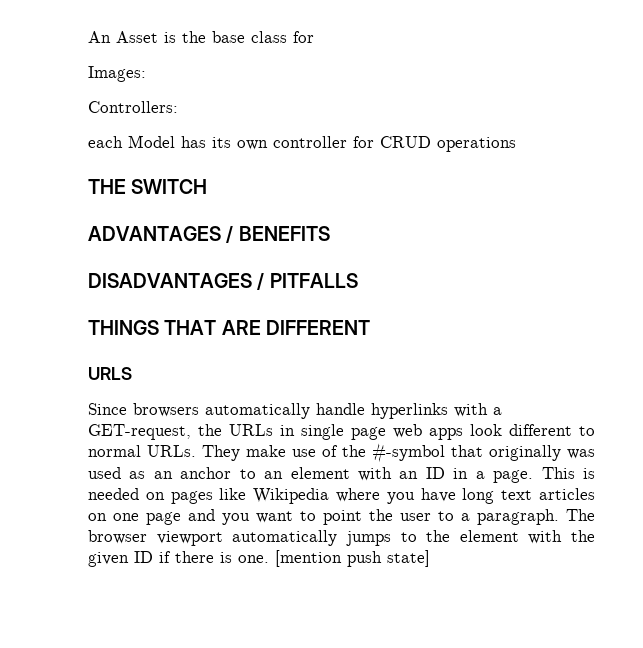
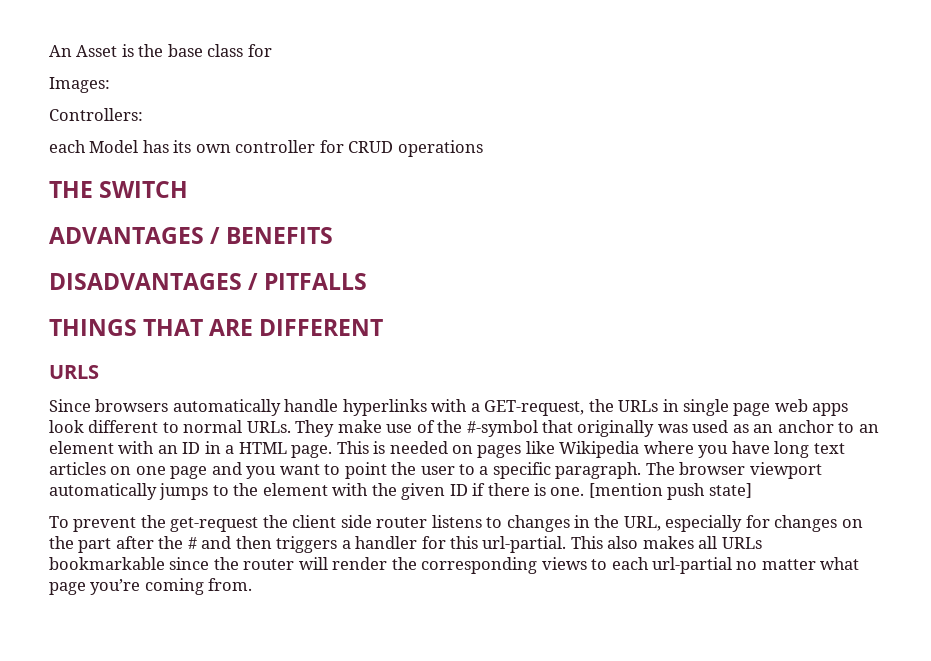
- They make use of the #-symbol that originally was used as an anchor to an element with an ID in a page.
+ They make use of the #-symbol that originally was used as an anchor to an element with an ID in a HTML page.
- This is needed on pages like Wikipedia where you have long text articles on one page and you want to point the user to a paragraph.
+ This is needed on pages like Wikipedia where you have long text articles on one page and you want to point the user to a specific paragraph.
+ To prevent the get-request the client side router listens to changes in the URL, especially for changes on the part after the # and then triggers a handler for this url-partial. This also makes all URLs bookmarkable since the router will render the corresponding views to each url-partial no matter what page you’re coming from.

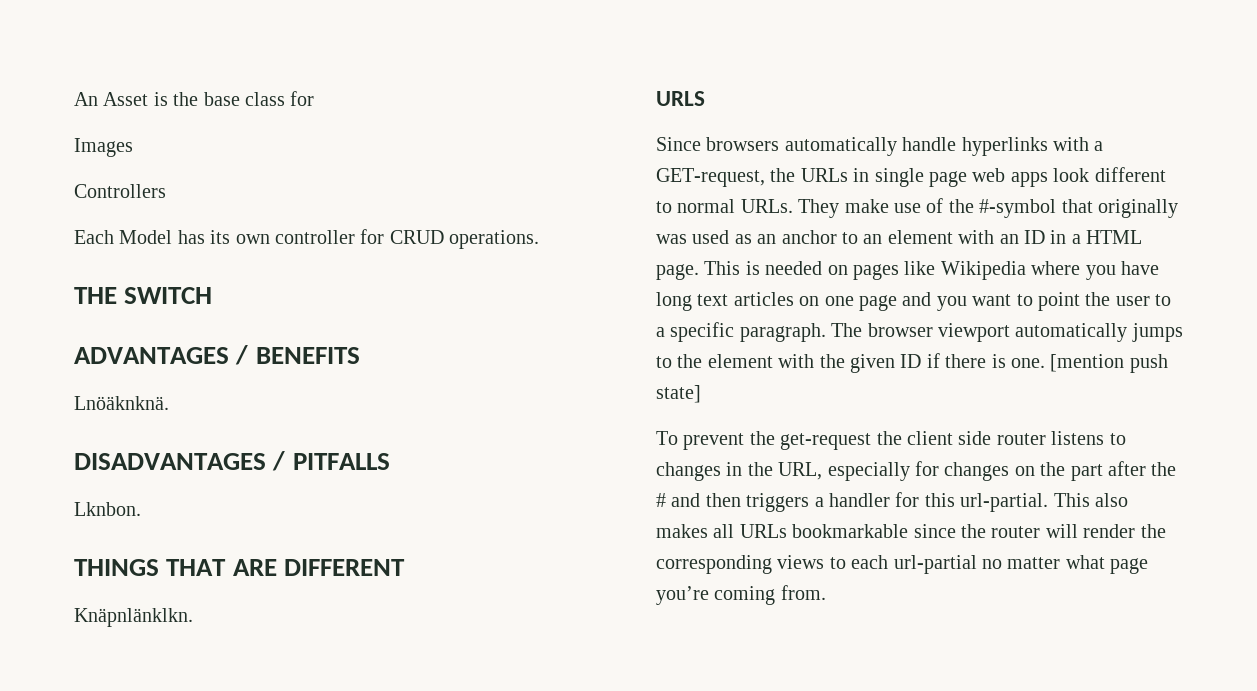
- Images:
- Controllers:
- each Model has its own controller for CRUD operations
+ Images
+ Controllers
+ Each Model has its own controller for CRUD operations.
+ Lnöäknknä.
+ Lknbon.
+ Knäpnlänklkn.

